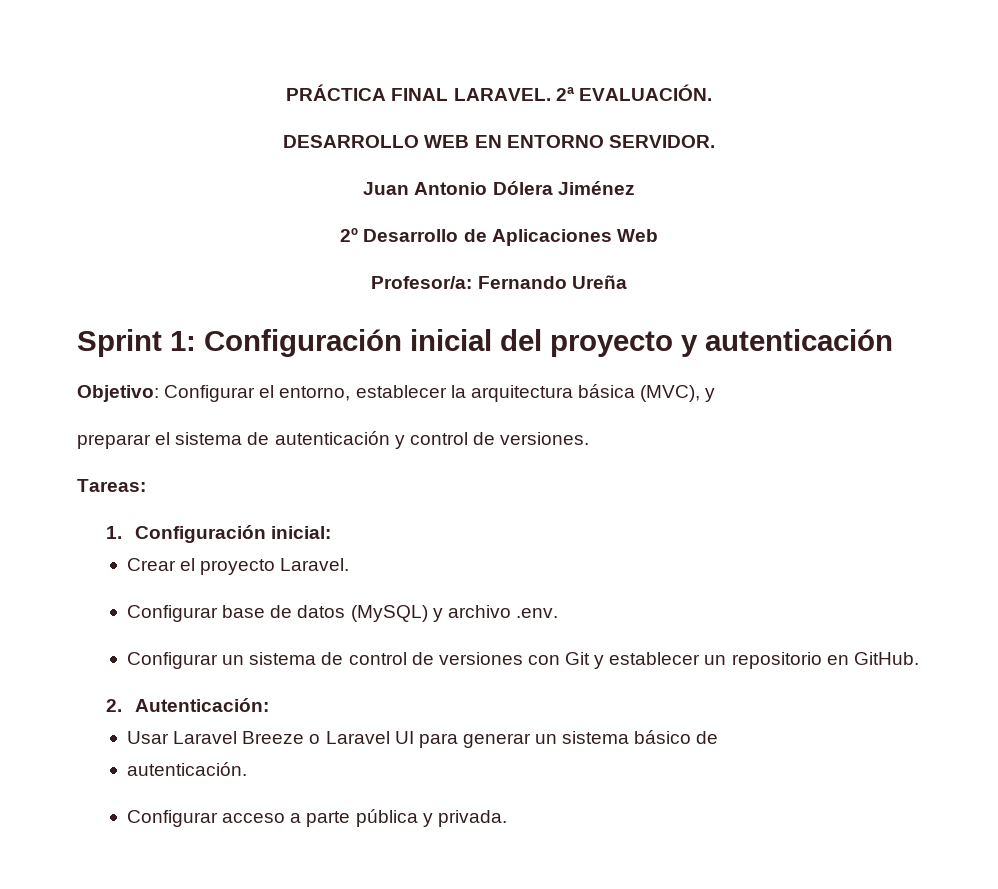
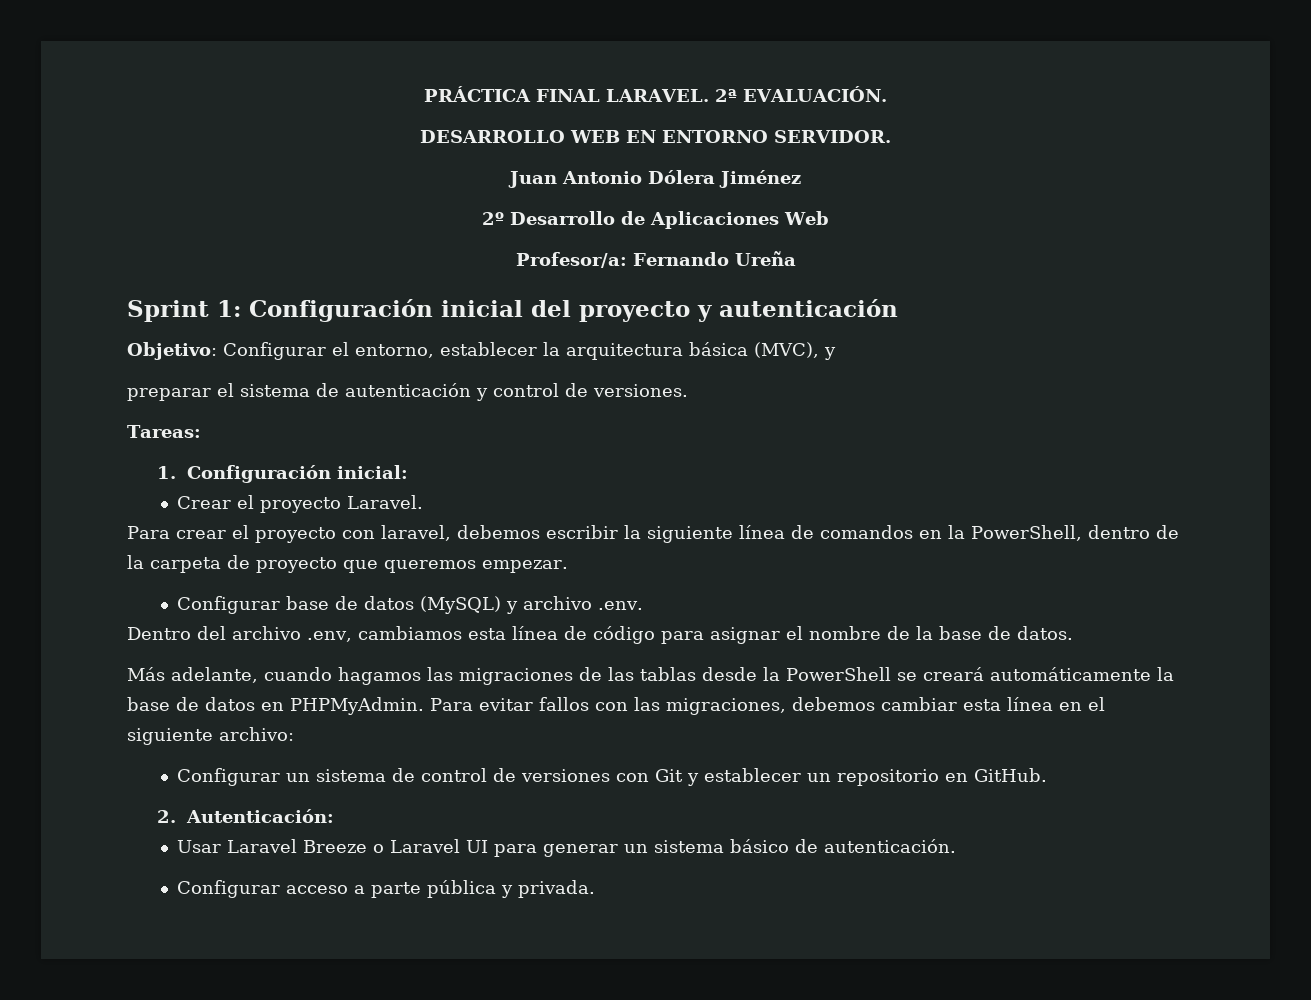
+ Para crear el proyecto con laravel, debemos escribir la siguiente línea de comandos en la PowerShell, dentro de la carpeta de proyecto que queremos empezar.
+ Dentro del archivo .env, cambiamos esta línea de código para asignar el nombre de la base de datos.
+ Más adelante, cuando hagamos las migraciones de las tablas desde la PowerShell se creará automáticamente la base de datos en PHPMyAdmin. Para evitar fallos con las migraciones, debemos cambiar esta línea en el siguiente archivo:
- Usar Laravel Breeze o Laravel UI para generar un sistema básico de
- autenticación.
+ Usar Laravel Breeze o Laravel UI para generar un sistema básico de autenticación.

